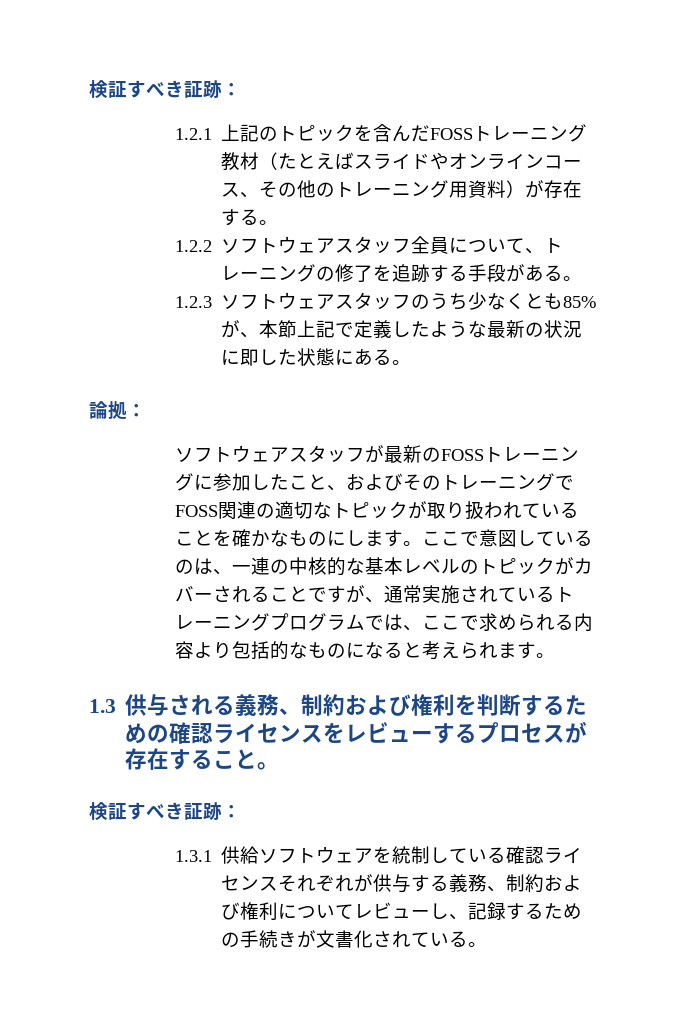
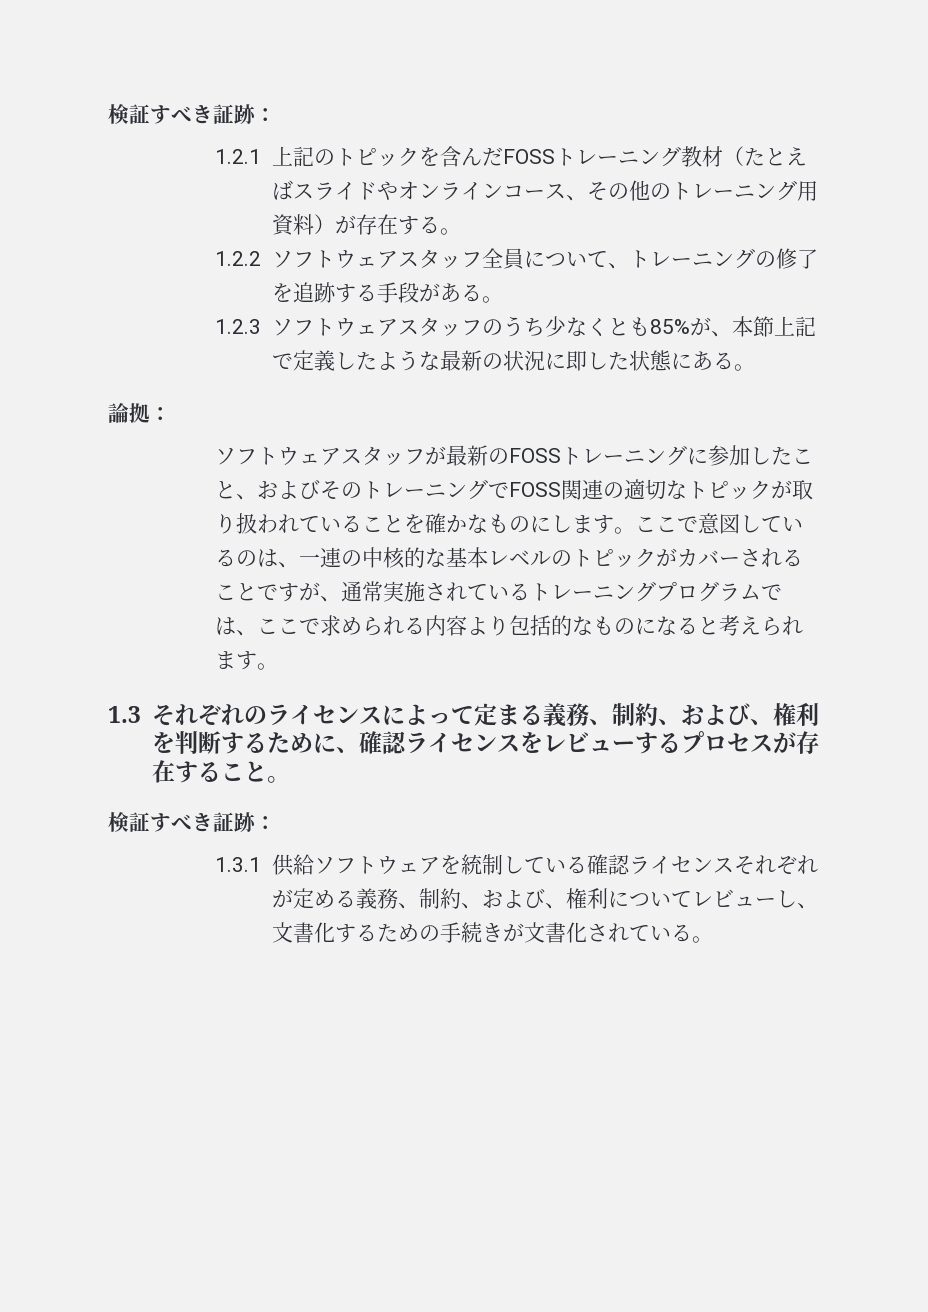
- 1.3供与される義務、制約および権利を判断するための確認ライセンスをレビューするプロセスが存在すること。
+ 1.3それぞれのライセンスによって定まる義務、制約、および、権利を判断するために、確認ライセンスをレビューするプロセスが存在すること。
- 1.3.1供給ソフトウェアを統制している確認ライセンスそれぞれが供与する義務、制約および権利についてレビューし、記録するための手続きが文書化されている。
+ 1.3.1供給ソフトウェアを統制している確認ライセンスそれぞれが定める義務、制約、および、権利についてレビューし、文書化するための手続きが文書化されている。

